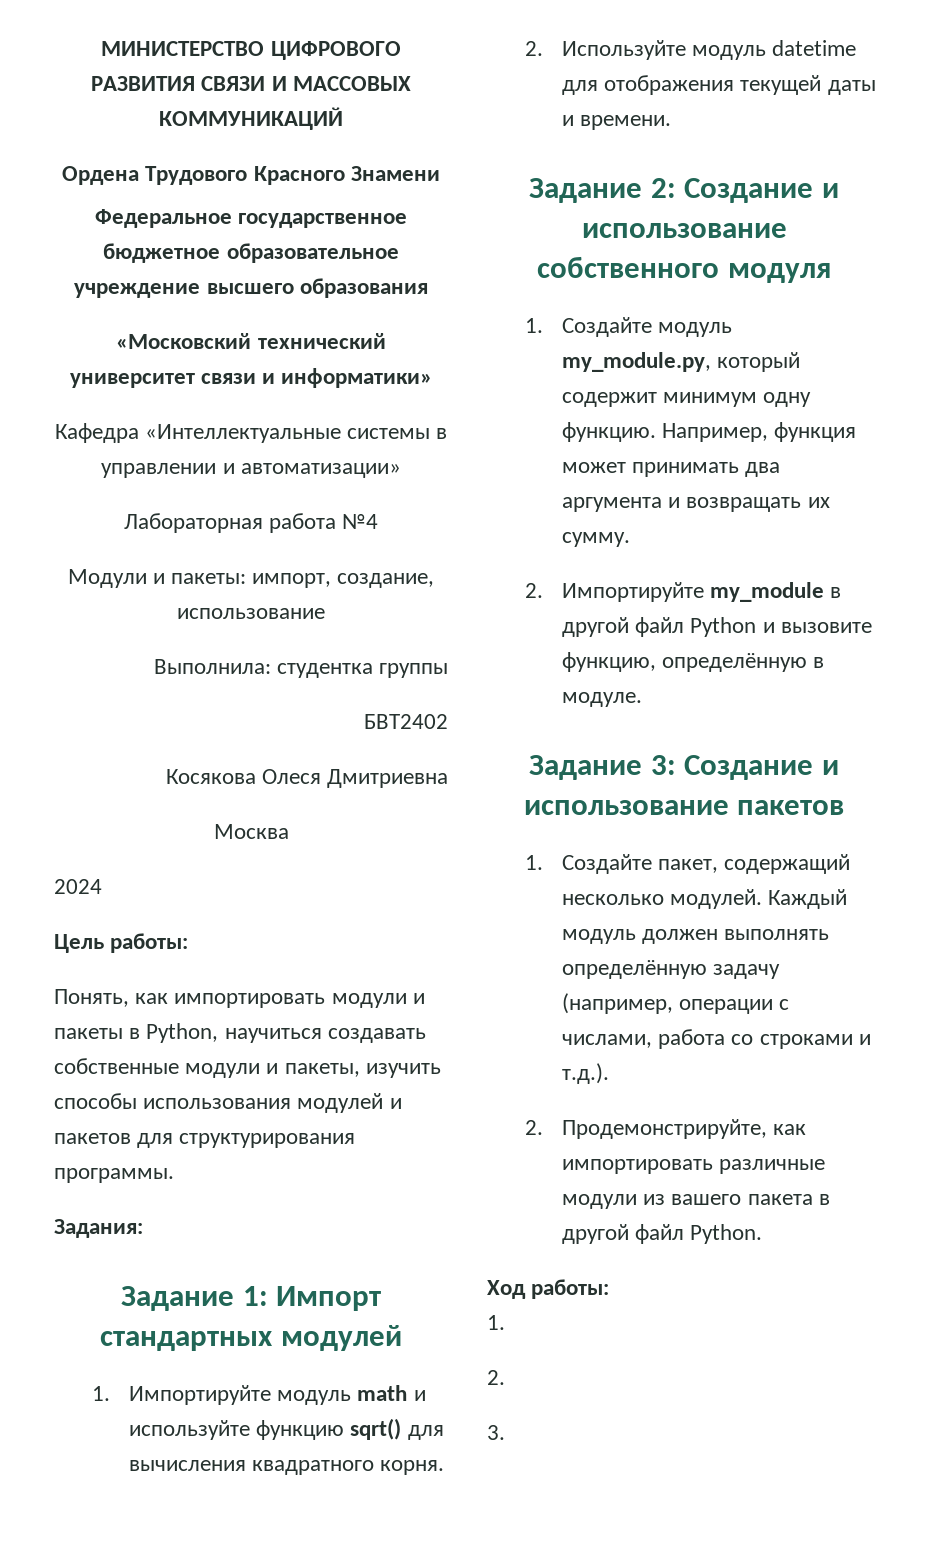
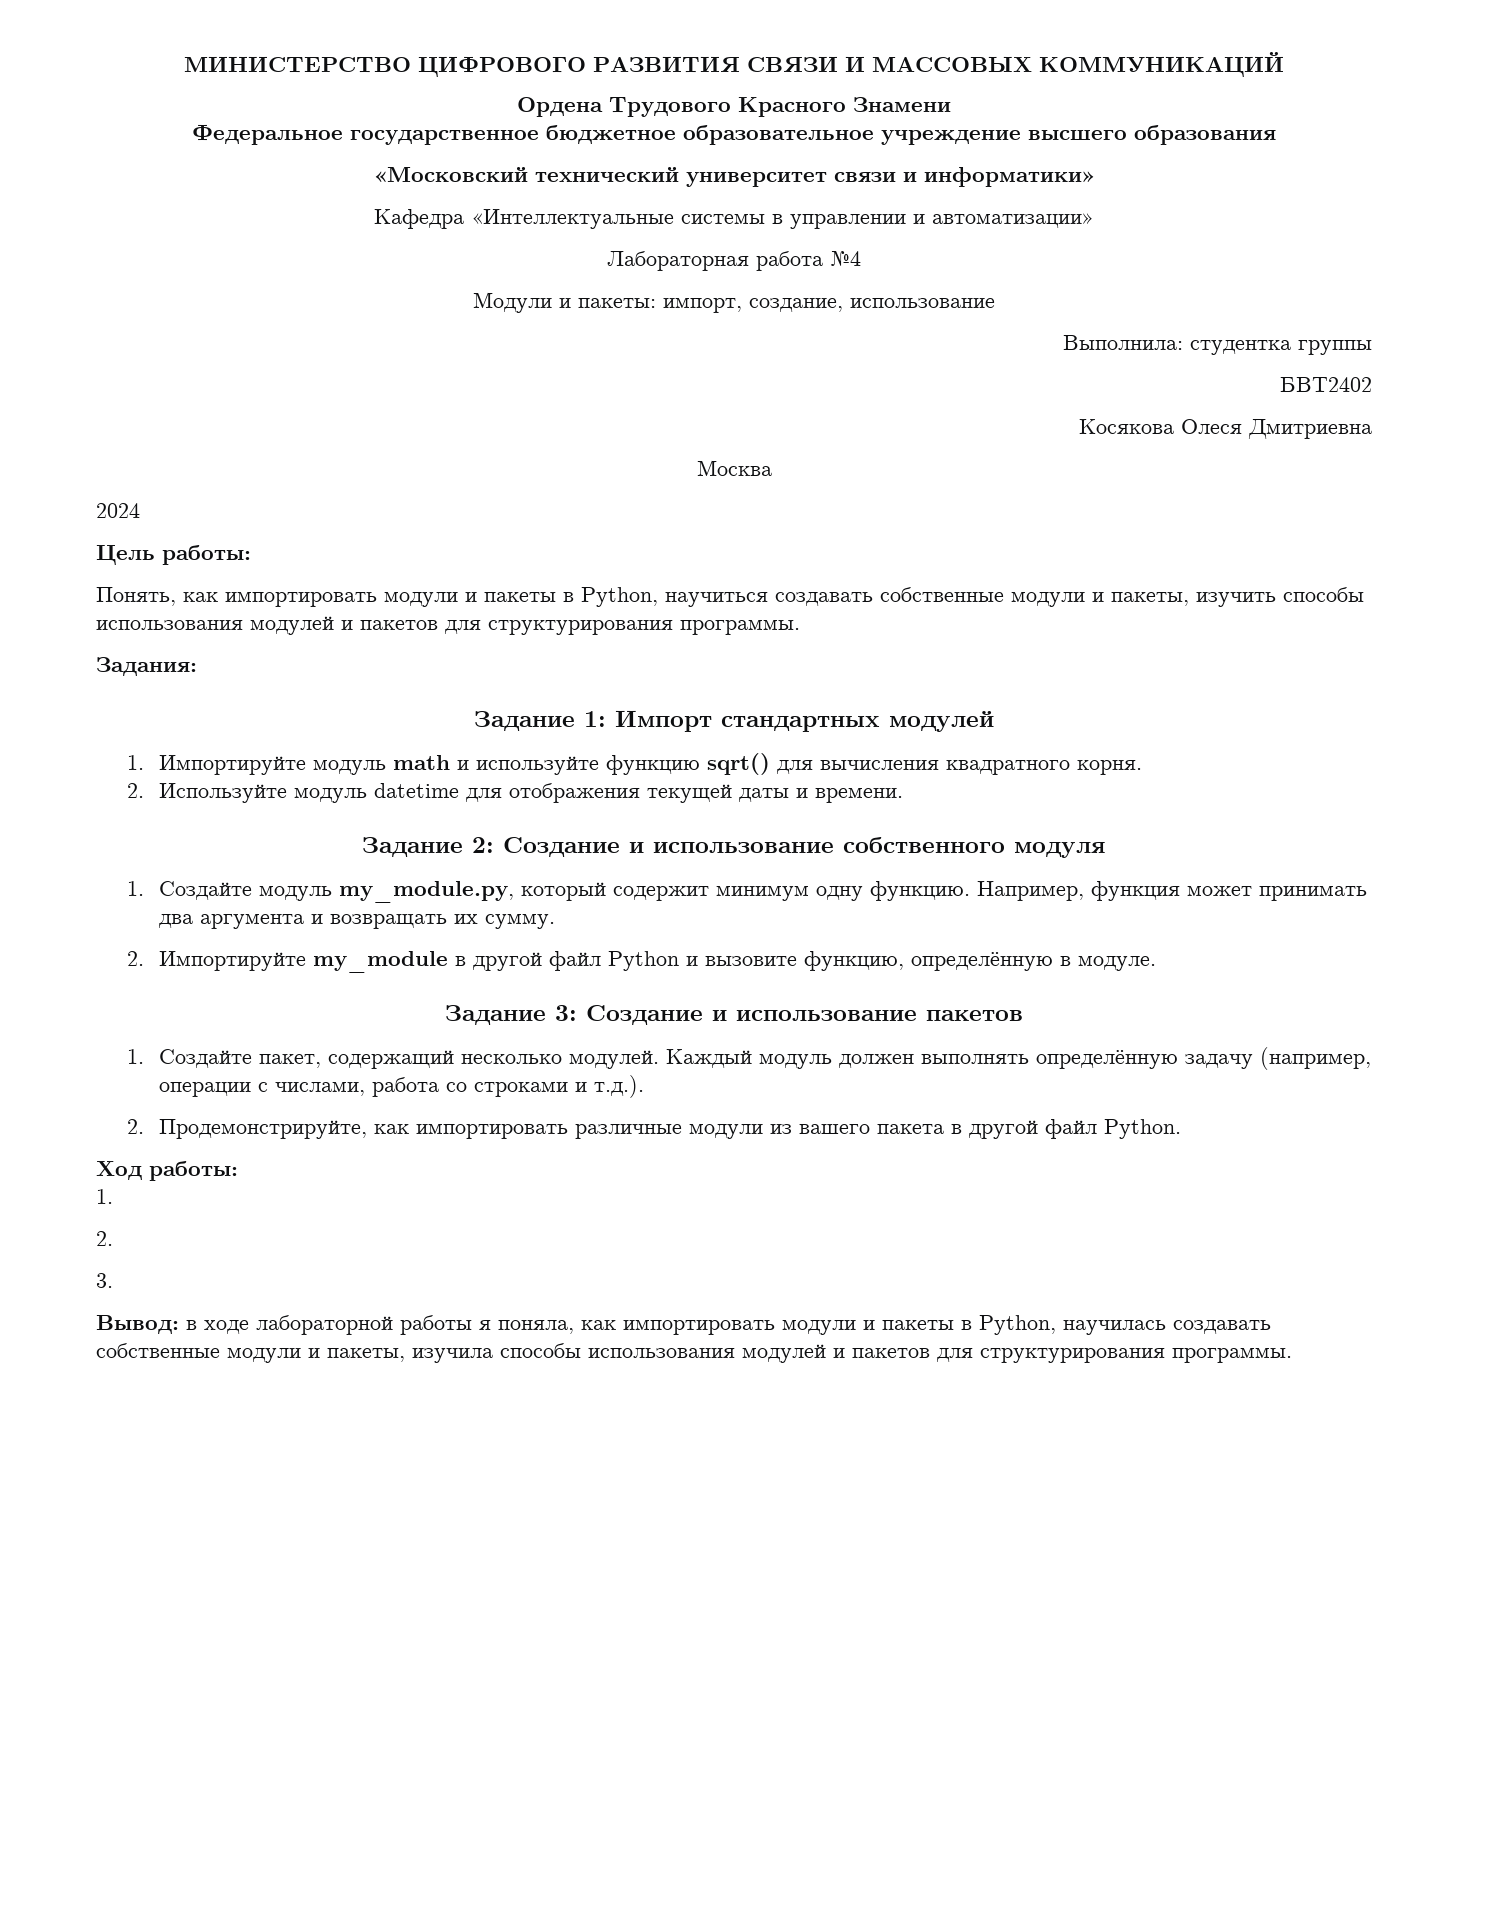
+ Вывод: в ходе лабораторной работы я поняла, как импортировать модули и пакеты в Python, научилась создавать собственные модули и пакеты, изучила способы использования модулей и пакетов для структурирования программы.

